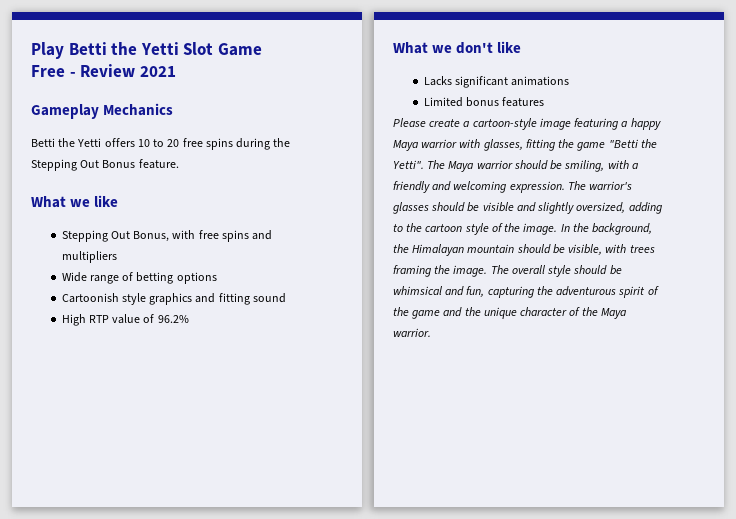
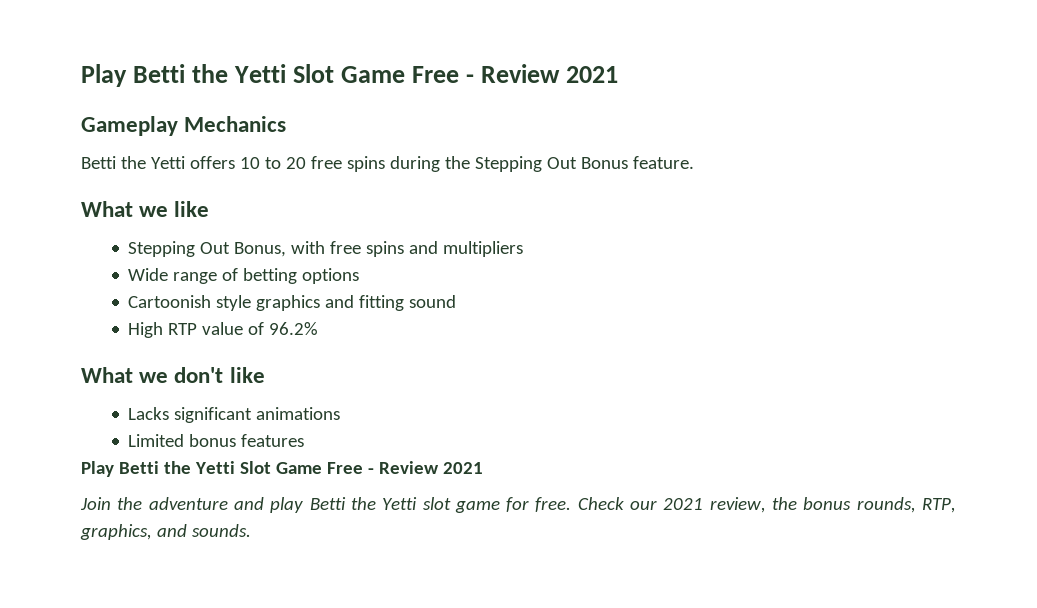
  Limited bonus features
- Please create a cartoon-style image featuring a happy Maya warrior with glasses, fitting the game "Betti the Yetti". The Maya warrior should be smiling, with a friendly and welcoming expression. The warrior's glasses should be visible and slightly oversized, adding to the cartoon style of the image. In the background, the Himalayan mountain should be visible, with trees framing the image. The overall style should be whimsical and fun, capturing the adventurous spirit of the game and the unique character of the Maya warrior.
+ Play Betti the Yetti Slot Game Free - Review 2021
+ Join the adventure and play Betti the Yetti slot game for free. Check our 2021 review, the bonus rounds, RTP, graphics, and sounds.

